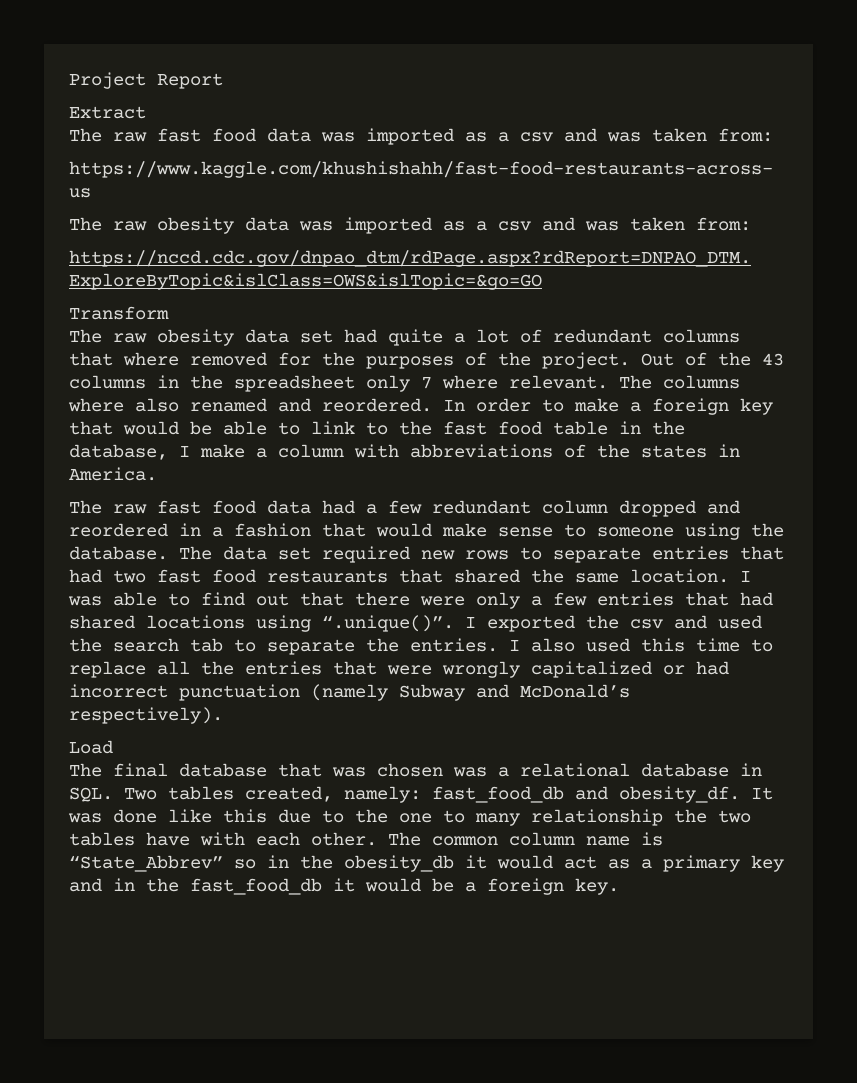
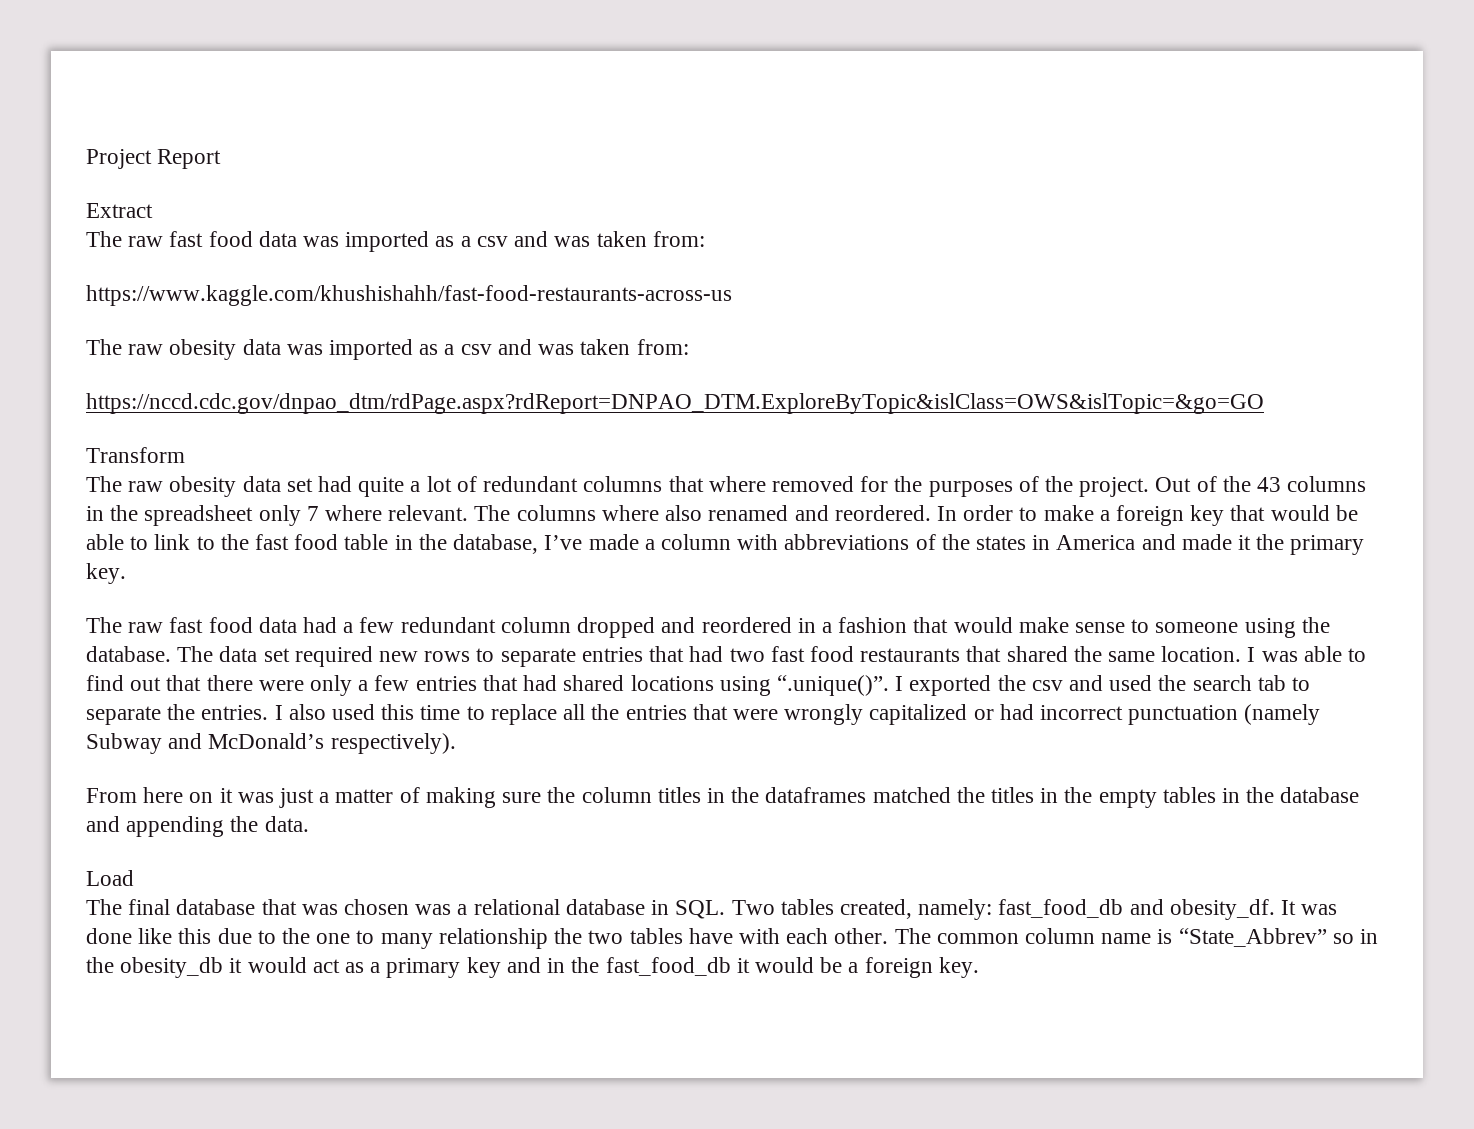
- In order to make a foreign key that would be able to link to the fast food table in the database, I make a column with abbreviations of the states in America.
+ In order to make a foreign key that would be able to link to the fast food table in the database, I’ve made a column with abbreviations of the states in America and made it the primary key.
+ From here on it was just a matter of making sure the column titles in the dataframes matched the titles in the empty tables in the database and appending the data.

